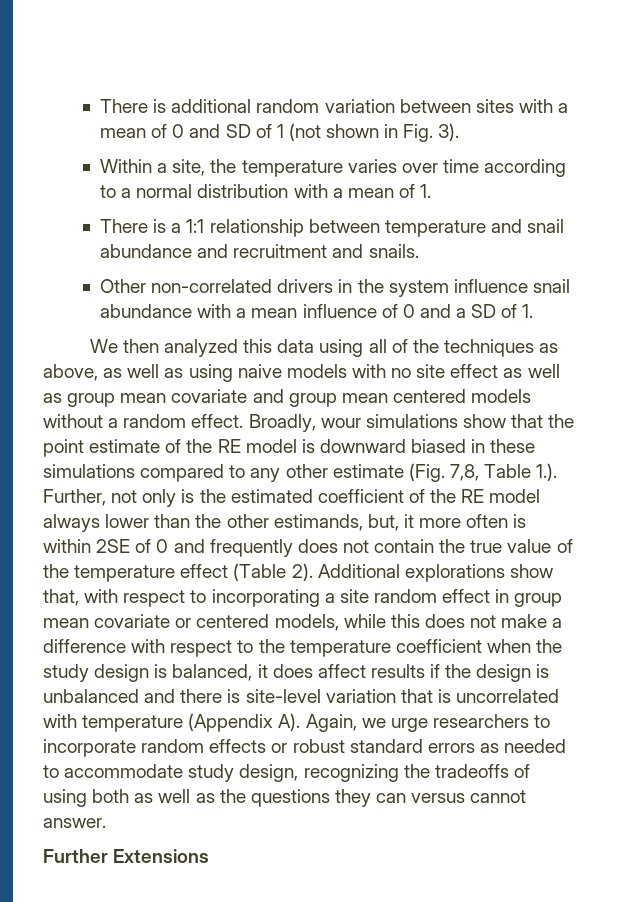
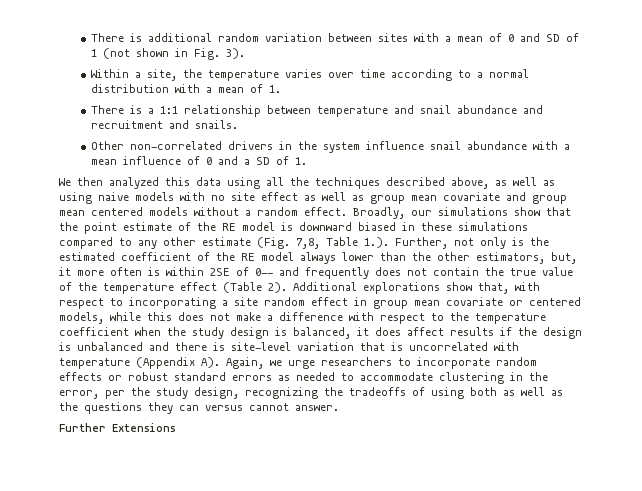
- We then analyzed this data using all of the techniques as above, as well as using naive models with no site effect as well as group mean covariate and group mean centered models without a random effect.
+ We then analyzed this data using all the techniques described above, as well as using naive models with no site effect as well as group mean covariate and group mean centered models without a random effect.
- Broadly, wour simulations show that the point estimate of the RE model is downward biased in these simulations compared to any other estimate (Fig. 7,8, Table 1.). Further, not only is the estimated coefficient of the RE model always lower than the other estimands, but, it more often is within 2SE of 0 and frequently does not contain the true value of the temperature effect (Table 2).
+ Broadly, our simulations show that the point estimate of the RE model is downward biased in these simulations compared to any other estimate (Fig. 7,8, Table 1.). Further, not only is the estimated coefficient of the RE model always lower than the other estimators, but, it more often is within 2SE of 0-- and frequently does not contain the true value of the temperature effect (Table 2).
- Additional explorations show that, with respect to incorporating a site random effect in group mean covariate or centered models, while this does not make a difference with respect to the temperature coefficient when the study design is balanced, it does affect results if the design is unbalanced and there is site-level variation that is uncorrelated with temperature (Appendix A). Again, we urge researchers to incorporate random effects or robust standard errors as needed to accommodate study design, recognizing the tradeoffs of using both as well as the questions they can versus cannot answer.
+ Additional explorations show that, with respect to incorporating a site random effect in group mean covariate or centered models, while this does not make a difference with respect to the temperature coefficient when the study design is balanced, it does affect results if the design is unbalanced and there is site-level variation that is uncorrelated with temperature (Appendix A). Again, we urge researchers to incorporate random effects or robust standard errors as needed to accommodate clustering in the error, per the study design, recognizing the tradeoffs of using both as well as the questions they can versus cannot answer.

